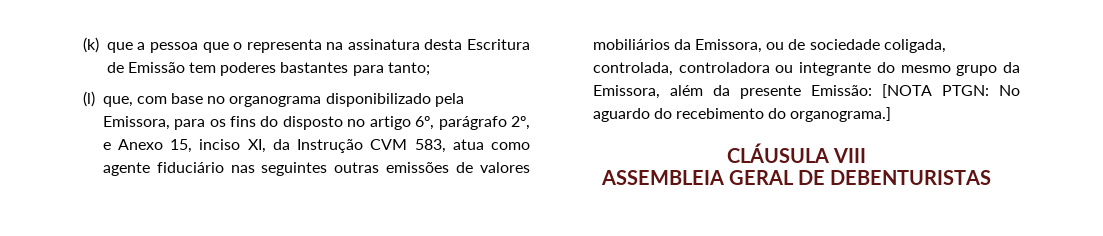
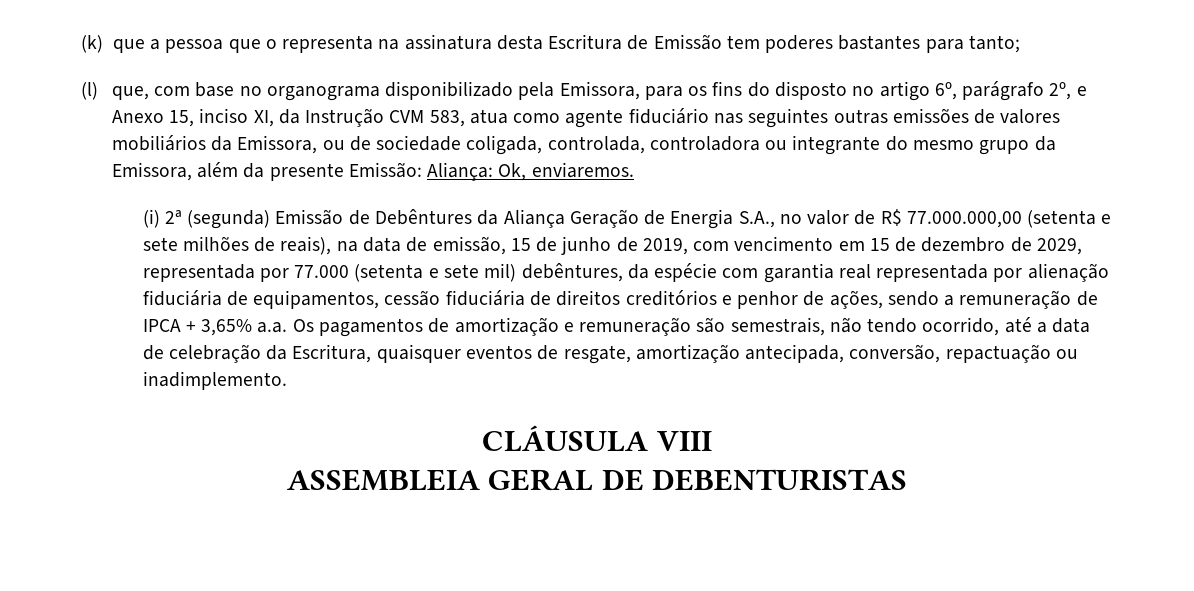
- (l) que, com base no organograma disponibilizado pela Emissora, para os fins do disposto no artigo 6º, parágrafo 2º, e Anexo 15, inciso XI, da Instrução CVM 583, atua como agente fiduciário nas seguintes outras emissões de valores mobiliários da Emissora, ou de sociedade coligada, controlada, controladora ou integrante do mesmo grupo da Emissora, além da presente Emissão: [NOTA PTGN: No aguardo do recebimento do organograma.]
+ (l) que, com base no organograma disponibilizado pela Emissora, para os fins do disposto no artigo 6º, parágrafo 2º, e Anexo 15, inciso XI, da Instrução CVM 583, atua como agente fiduciário nas seguintes outras emissões de valores mobiliários da Emissora, ou de sociedade coligada, controlada, controladora ou integrante do mesmo grupo da Emissora, além da presente Emissão: Aliança: Ok, enviaremos.
+ (i) 2ª (segunda) Emissão de Debêntures da Aliança Geração de Energia S.A., no valor de R$ 77.000.000,00 (setenta e sete milhões de reais), na data de emissão, 15 de junho de 2019, com vencimento em 15 de dezembro de 2029, representada por 77.000 (setenta e sete mil) debêntures, da espécie com garantia real representada por alienação fiduciária de equipamentos, cessão fiduciária de direitos creditórios e penhor de ações, sendo a remuneração de IPCA + 3,65% a.a. Os pagamentos de amortização e remuneração são semestrais, não tendo ocorrido, até a data de celebração da Escritura, quaisquer eventos de resgate, amortização antecipada, conversão, repactuação ou inadimplemento.

